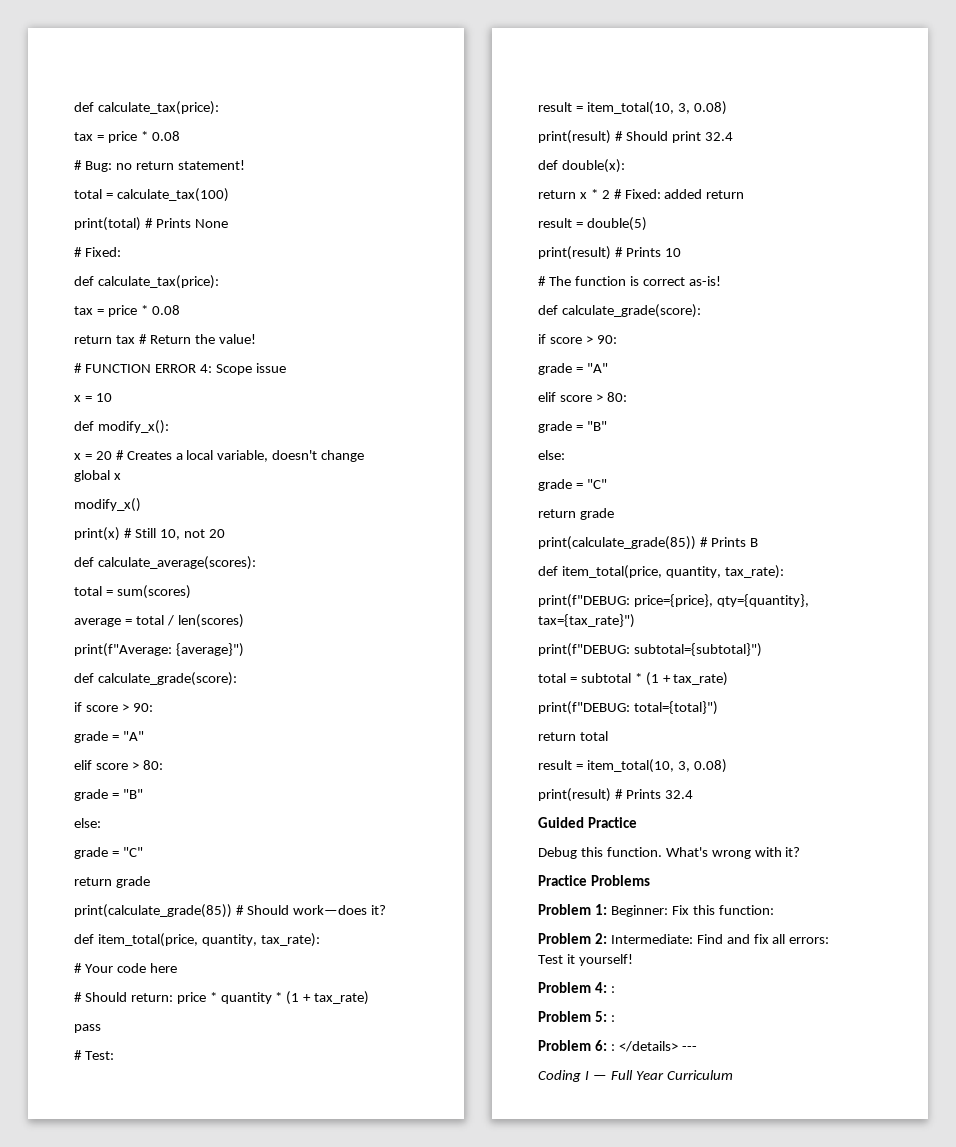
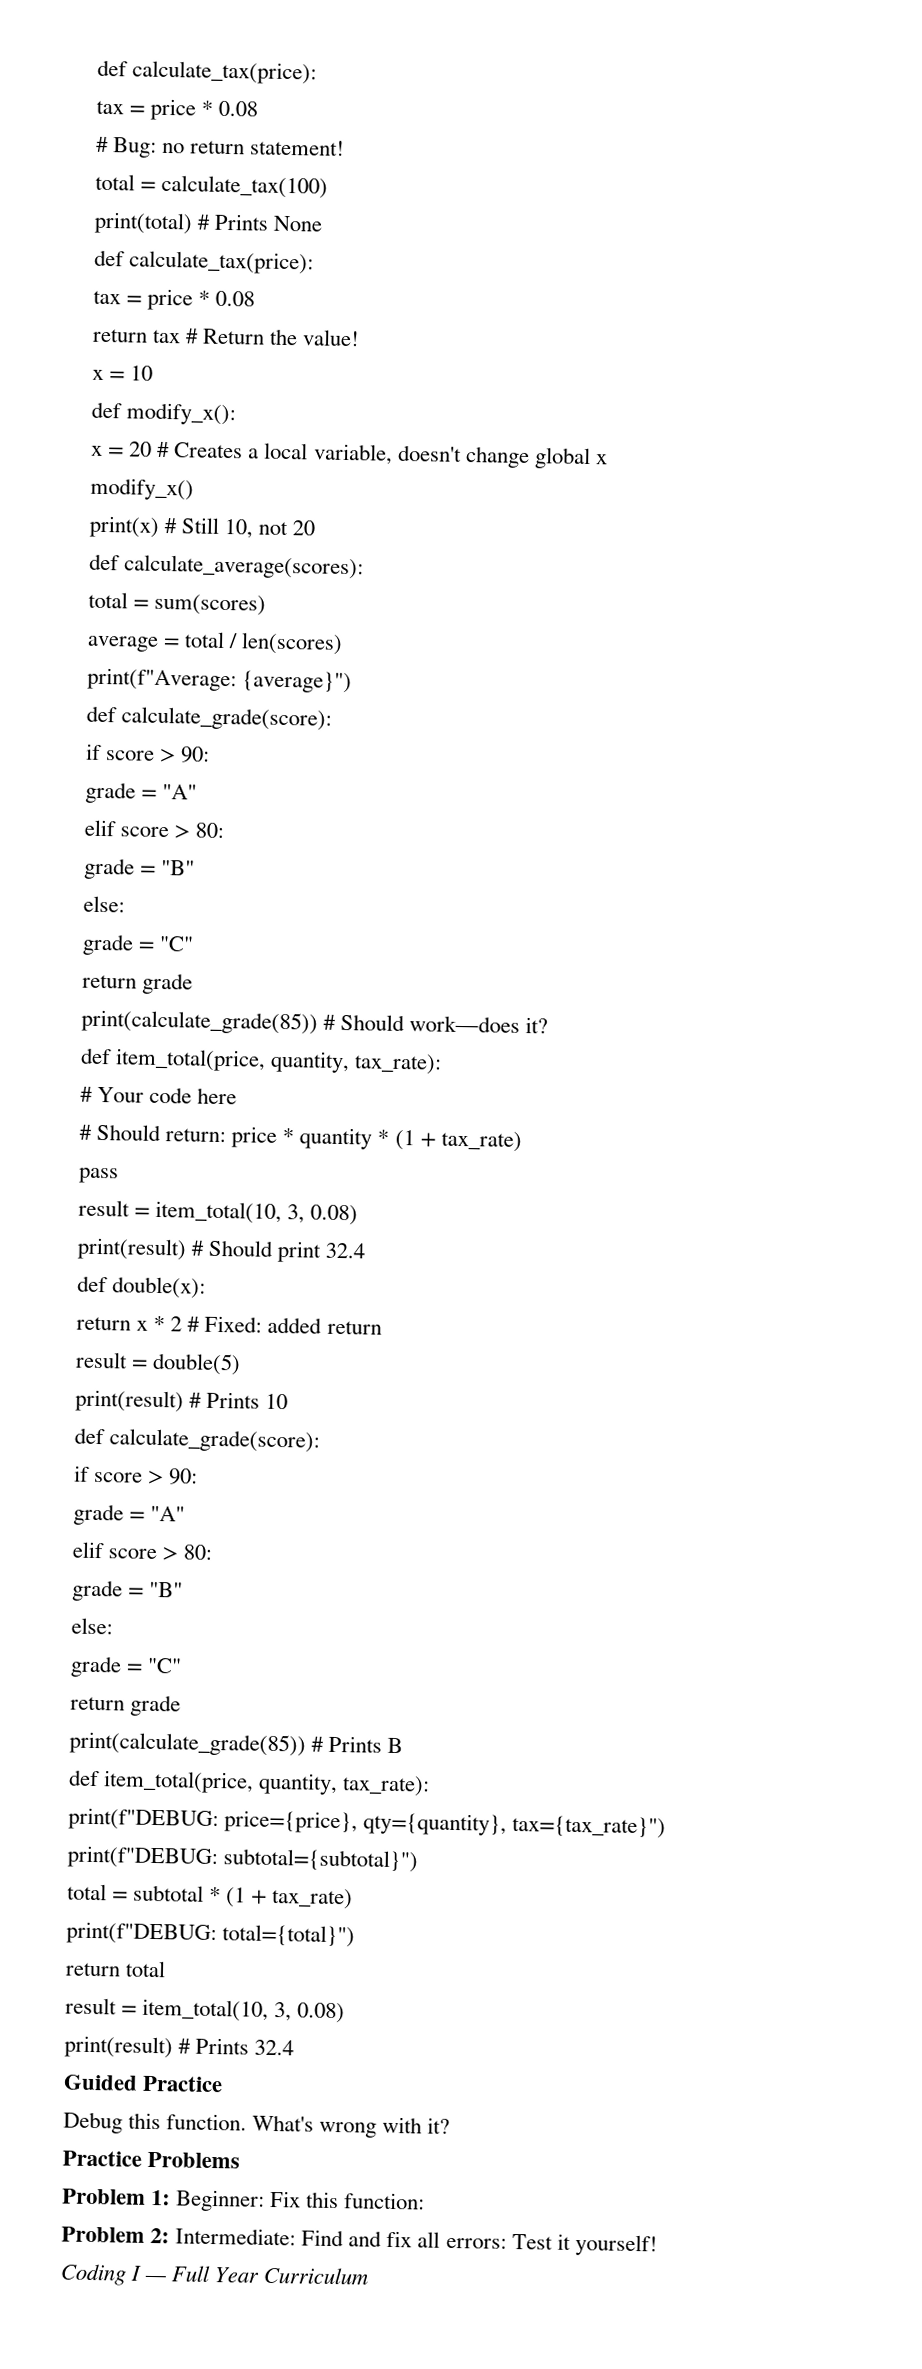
  print(total) # Prints None
- # Fixed:
- # FUNCTION ERROR 4: Scope issue
- # Test:
- # The function is correct as-is!
- Problem 4: :
- Problem 5: :
- Problem 6: : </details> ---

